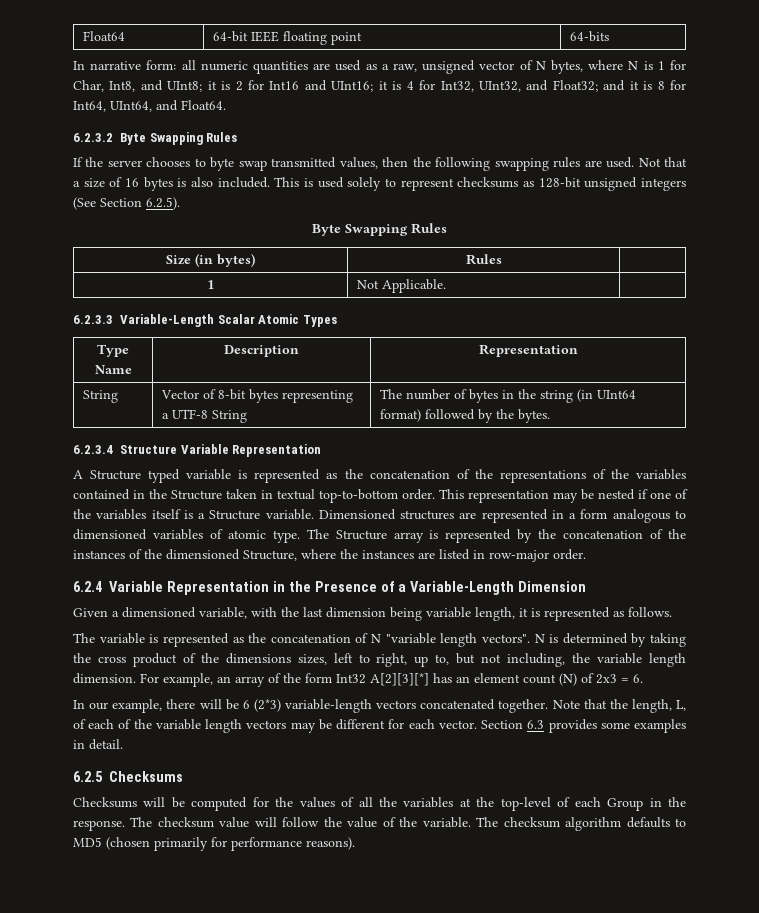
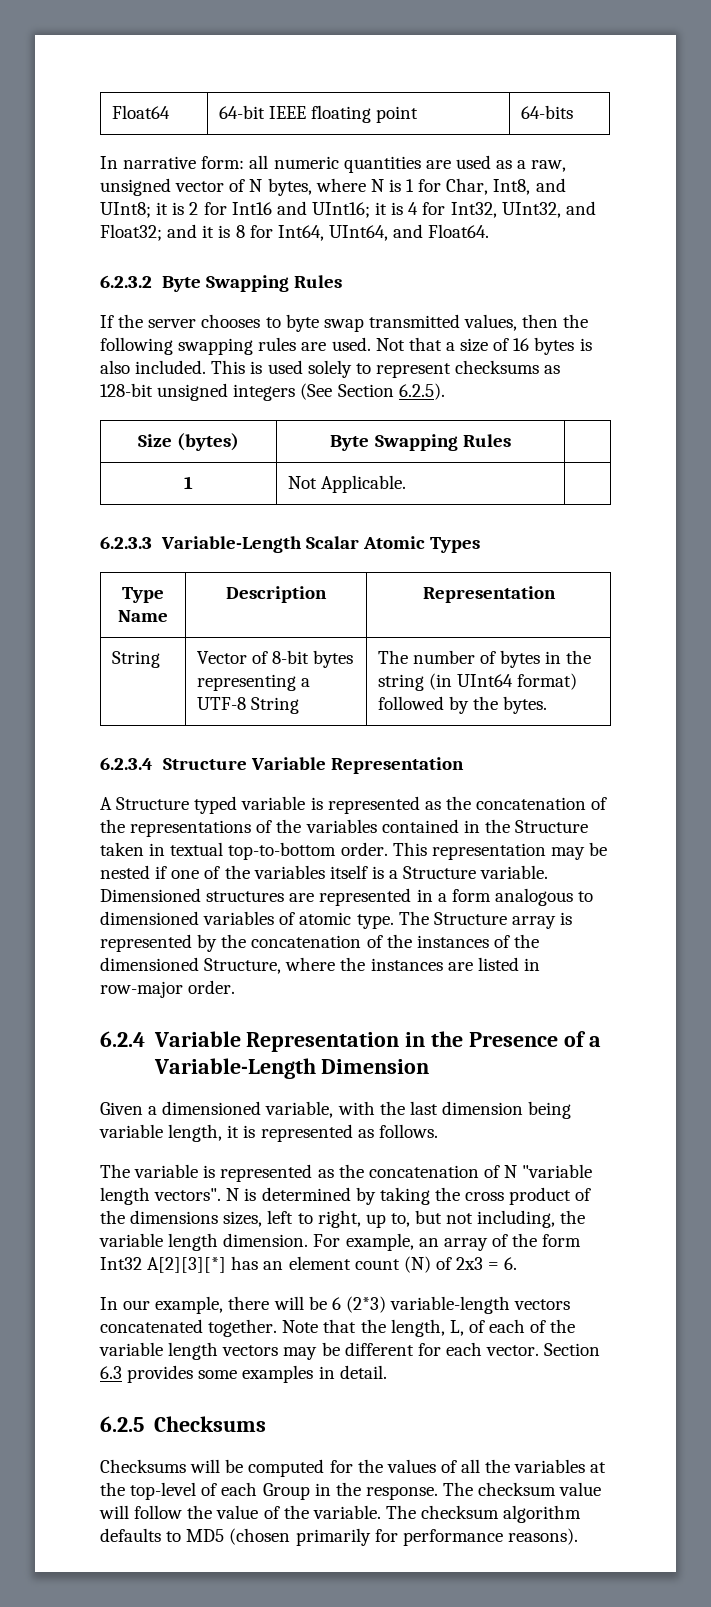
  This is used solely to represent checksums as 128-bit unsigned integers (See Section 6.2.5).
- Byte Swapping Rules
- Size (in bytes) | Rules |
+ Size (bytes) | Byte Swapping Rules |

